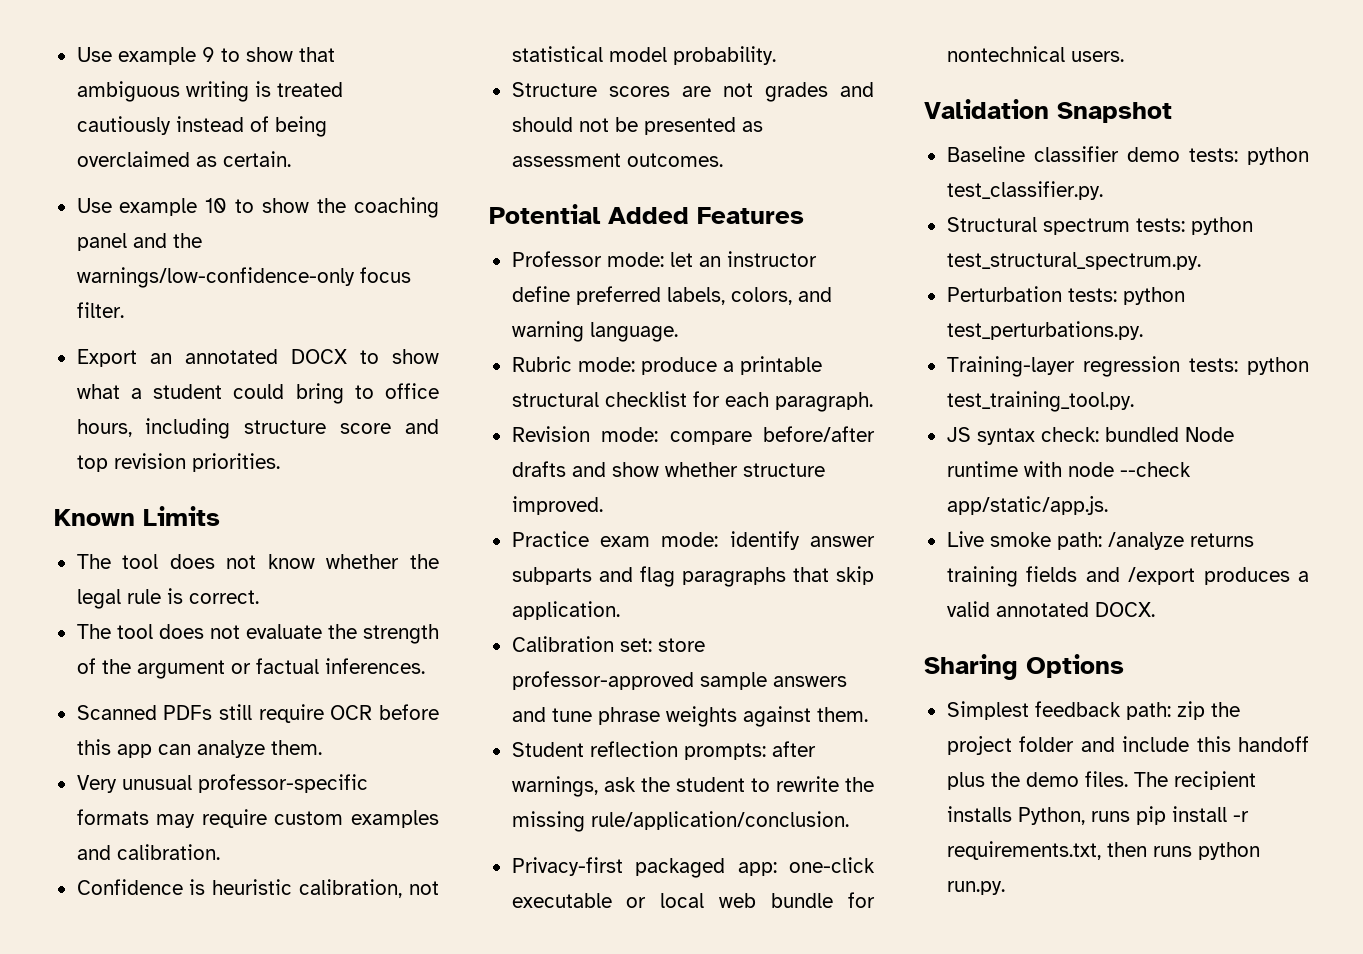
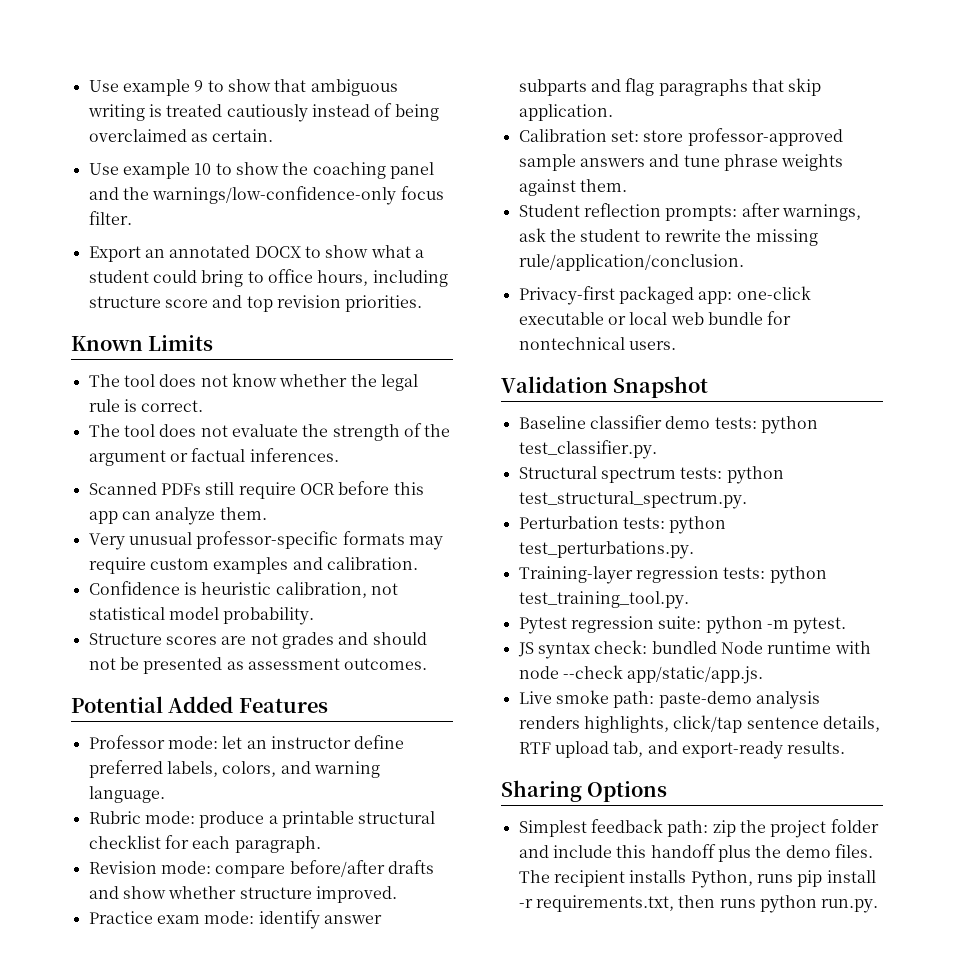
+ Pytest regression suite: python -m pytest.
- Live smoke path: /analyze returns training fields and /export produces a valid annotated DOCX.
+ Live smoke path: paste-demo analysis renders highlights, click/tap sentence details, RTF upload tab, and export-ready results.

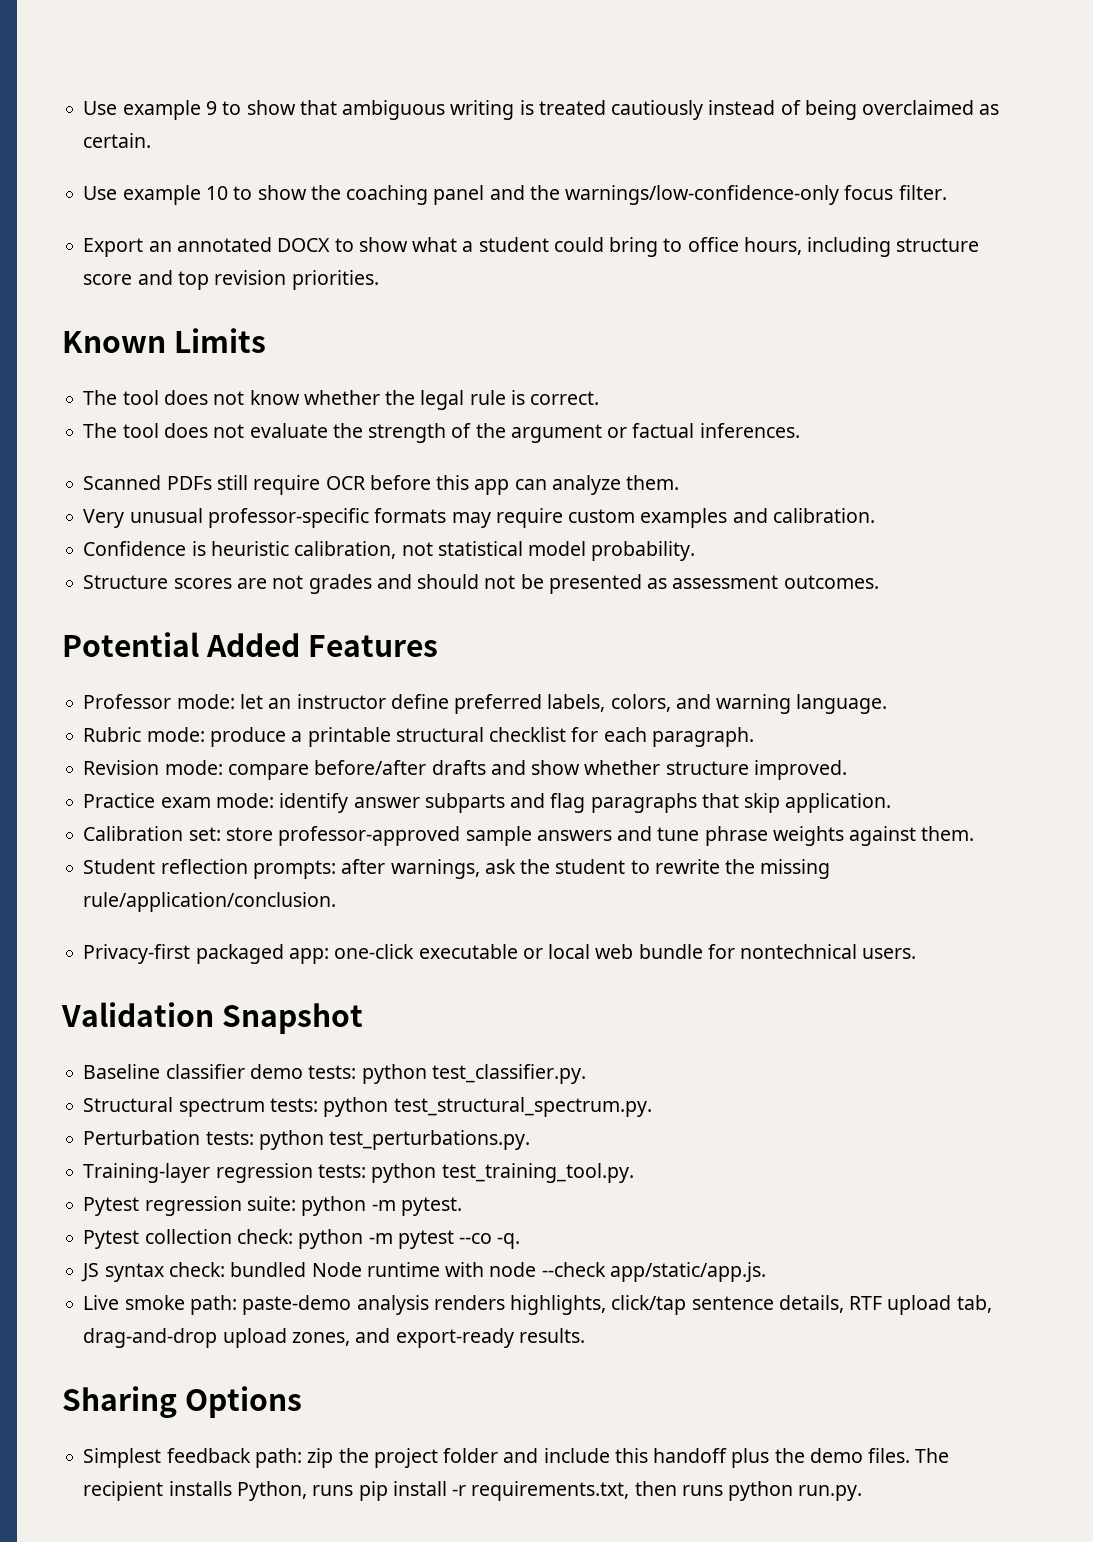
+ Pytest collection check: python -m pytest --co -q.
- Live smoke path: paste-demo analysis renders highlights, click/tap sentence details, RTF upload tab, and export-ready results.
+ Live smoke path: paste-demo analysis renders highlights, click/tap sentence details, RTF upload tab, drag-and-drop upload zones, and export-ready results.

